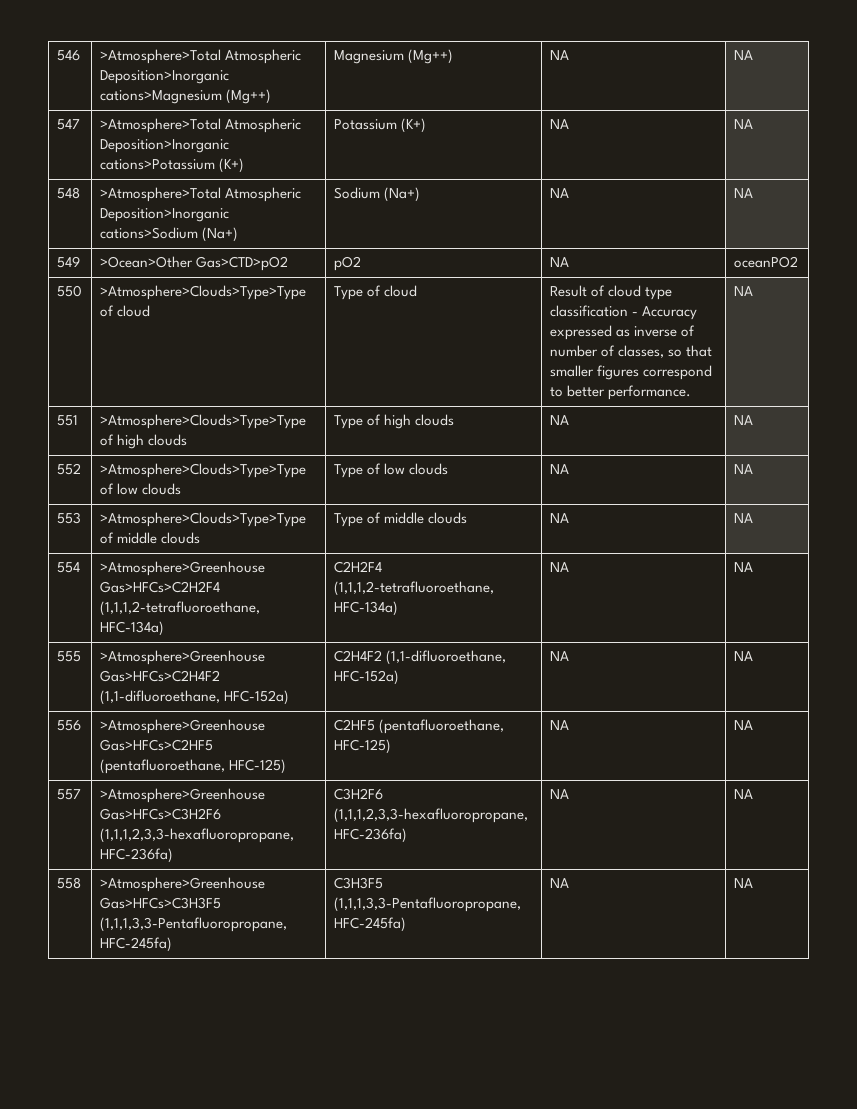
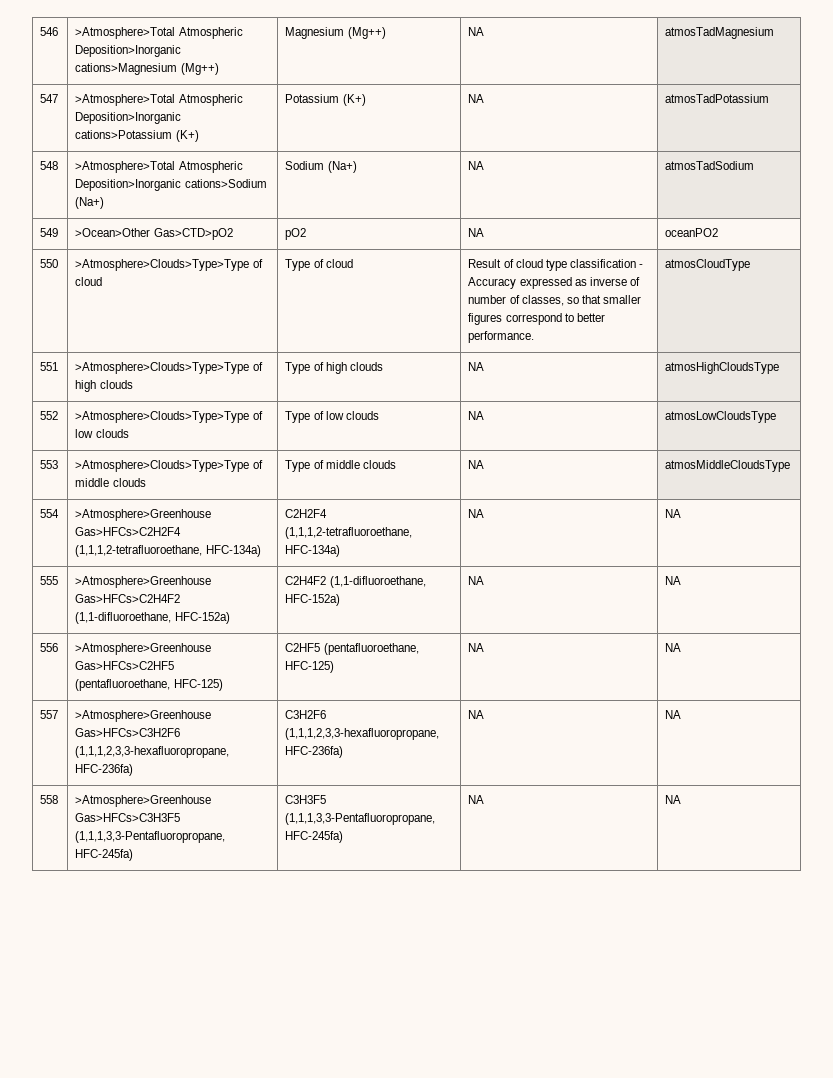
- 546 | >Atmosphere>Total Atmospheric Deposition>Inorganic cations>Magnesium (Mg++) | Magnesium (Mg++) | NA | NA
+ 546 | >Atmosphere>Total Atmospheric Deposition>Inorganic cations>Magnesium (Mg++) | Magnesium (Mg++) | NA | atmosTadMagnesium
- 547 | >Atmosphere>Total Atmospheric Deposition>Inorganic cations>Potassium (K+) | Potassium (K+) | NA | NA
+ 547 | >Atmosphere>Total Atmospheric Deposition>Inorganic cations>Potassium (K+) | Potassium (K+) | NA | atmosTadPotassium
- 548 | >Atmosphere>Total Atmospheric Deposition>Inorganic cations>Sodium (Na+) | Sodium (Na+) | NA | NA
+ 548 | >Atmosphere>Total Atmospheric Deposition>Inorganic cations>Sodium (Na+) | Sodium (Na+) | NA | atmosTadSodium
- 550 | >Atmosphere>Clouds>Type>Type of cloud | Type of cloud | Result of cloud type classification - Accuracy expressed as inverse of number of classes, so that smaller figures correspond to better performance. | NA
+ 550 | >Atmosphere>Clouds>Type>Type of cloud | Type of cloud | Result of cloud type classification - Accuracy expressed as inverse of number of classes, so that smaller figures correspond to better performance. | atmosCloudType
- 551 | >Atmosphere>Clouds>Type>Type of high clouds | Type of high clouds | NA | NA
+ 551 | >Atmosphere>Clouds>Type>Type of high clouds | Type of high clouds | NA | atmosHighCloudsType
- 552 | >Atmosphere>Clouds>Type>Type of low clouds | Type of low clouds | NA | NA
+ 552 | >Atmosphere>Clouds>Type>Type of low clouds | Type of low clouds | NA | atmosLowCloudsType
- 553 | >Atmosphere>Clouds>Type>Type of middle clouds | Type of middle clouds | NA | NA
+ 553 | >Atmosphere>Clouds>Type>Type of middle clouds | Type of middle clouds | NA | atmosMiddleCloudsType

